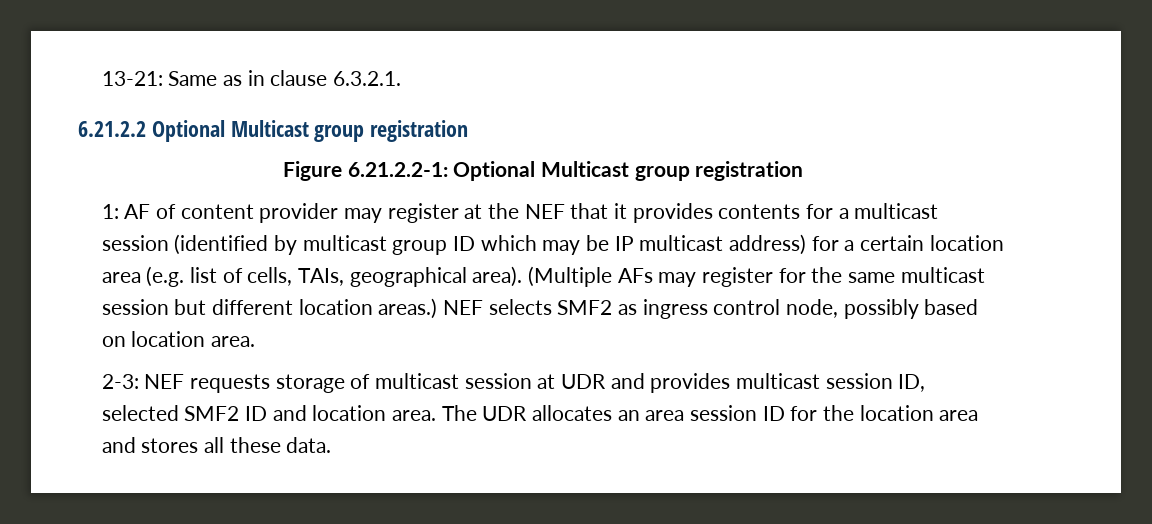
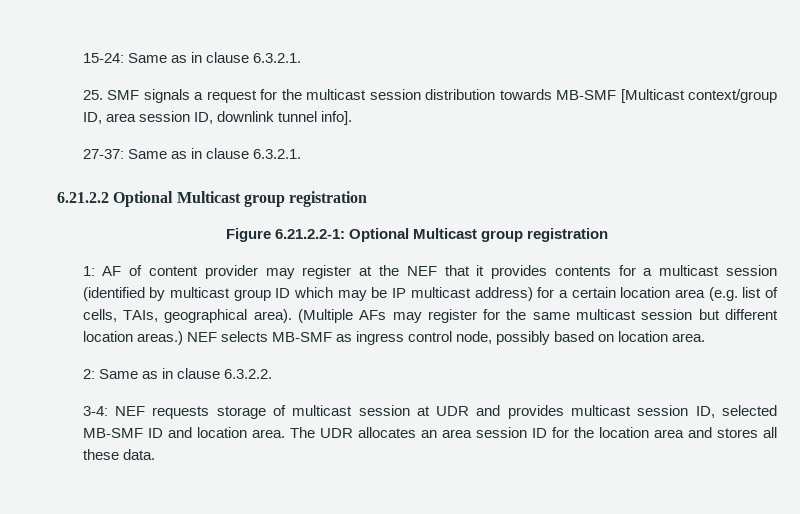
- 13-21: Same as in clause 6.3.2.1.
+ 15-24: Same as in clause 6.3.2.1.
+ 25. SMF signals a request for the multicast session distribution towards MB-SMF [Multicast context/group ID, area session ID, downlink tunnel info].
+ 27-37: Same as in clause 6.3.2.1.
- NEF selects SMF2 as ingress control node, possibly based on location area.
+ NEF selects MB-SMF as ingress control node, possibly based on location area.
- 2-3: NEF requests storage of multicast session at UDR and provides multicast session ID, selected SMF2 ID and location area.
+ 2: Same as in clause 6.3.2.2.
+ 3-4: NEF requests storage of multicast session at UDR and provides multicast session ID, selected MB-SMF ID and location area.

